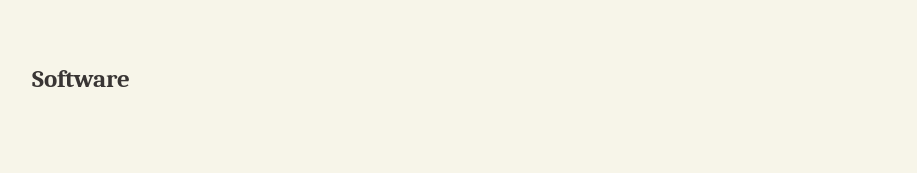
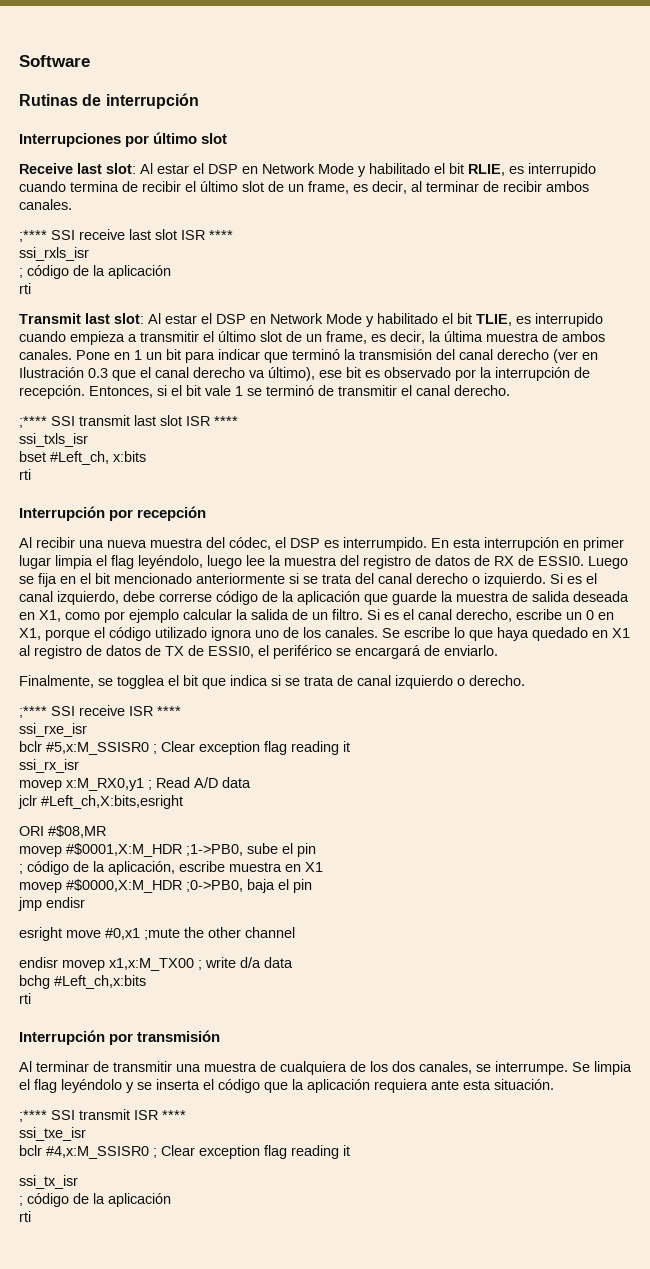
+ Rutinas de interrupción
+ Interrupciones por último slot
+ Receive last slot: Al estar el DSP en Network Mode y habilitado el bit RLIE, es interrupido cuando termina de recibir el último slot de un frame, es decir, al terminar de recibir ambos canales.
+ ;**** SSI receive last slot ISR ****
+ ssi_rxls_isr
+ ; código de la aplicación
+ rti
+ Transmit last slot: Al estar el DSP en Network Mode y habilitado el bit TLIE, es interrupido cuando empieza a transmitir el último slot de un frame, es decir, la última muestra de ambos canales. Pone en 1 un bit para indicar que terminó la transmisión del canal derecho (ver en Ilustración 0.3 que el canal derecho va último), ese bit es observado por la interrupción de recepción. Entonces, si el bit vale 1 se terminó de transmitir el canal derecho.
+ ;**** SSI transmit last slot ISR ****
+ ssi_txls_isr
+ bset #Left_ch, x:bits
+ rti
+ Interrupción por recepción
+ Al recibir una nueva muestra del códec, el DSP es interrumpido. En esta interrupción en primer lugar limpia el flag leyéndolo, luego lee la muestra del registro de datos de RX de ESSI0. Luego se fija en el bit mencionado anteriormente si se trata del canal derecho o izquierdo. Si es el canal izquierdo, debe correrse código de la aplicación que guarde la muestra de salida deseada en X1, como por ejemplo calcular la salida de un filtro. Si es el canal derecho, escribe un 0 en X1, porque el código utilizado ignora uno de los canales. Se escribe lo que haya quedado en X1 al registro de datos de TX de ESSI0, el periférico se encargará de enviarlo.
+ Finalmente, se togglea el bit que indica si se trata de canal izquierdo o derecho.
+ ;**** SSI receive ISR ****
+ ssi_rxe_isr
+ bclr #5,x:M_SSISR0 ; Clear exception flag reading it
+ ssi_rx_isr
+ movep x:M_RX0,y1 ; Read A/D data
+ jclr #Left_ch,X:bits,esright
+ ORI #$08,MR
+ movep #$0001,X:M_HDR ;1->PB0, sube el pin
+ ; código de la aplicación, escribe muestra en X1
+ movep #$0000,X:M_HDR ;0->PB0, baja el pin
+ jmp endisr
+ esright move #0,x1 ;mute the other channel
+ endisr movep x1,x:M_TX00 ; write d/a data
+ bchg #Left_ch,x:bits
+ rti
+ Interrupción por transmisión
+ Al terminar de transmitir una muestra de cualquiera de los dos canales, se interrumpe. Se limpia el flag leyéndolo y se inserta el código que la aplicación requiera ante esta situación.
+ ;**** SSI transmit ISR ****
+ ssi_txe_isr
+ bclr #4,x:M_SSISR0 ; Clear exception flag reading it
+ ssi_tx_isr
+ ; código de la aplicación
+ rti

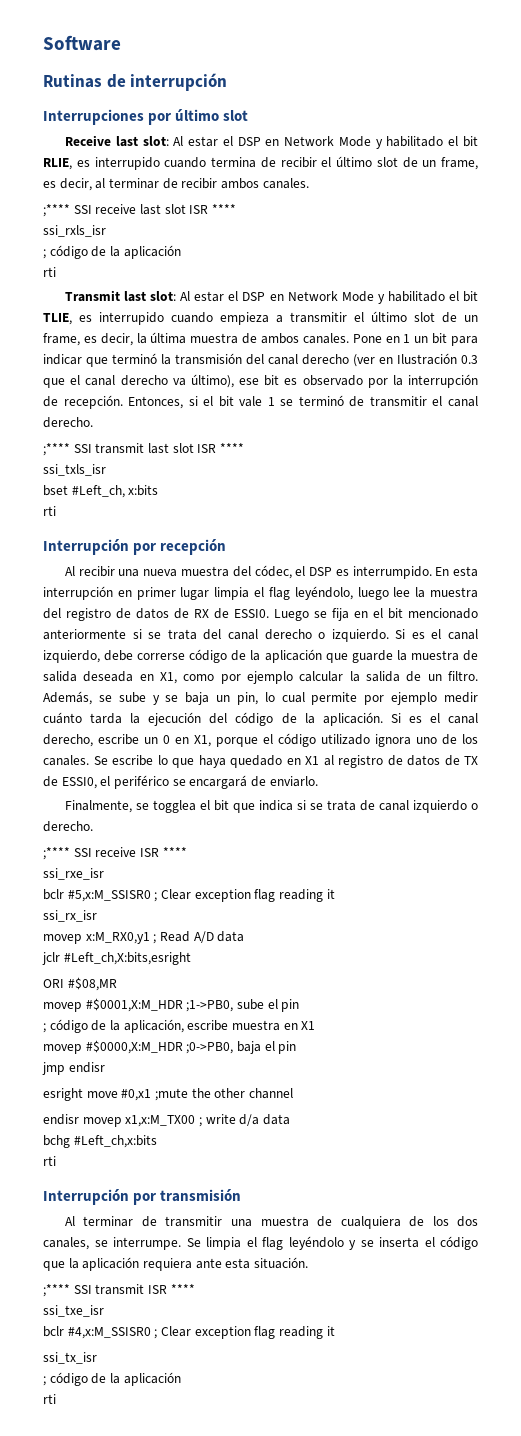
+ Además, se sube y se baja un pin, lo cual permite por ejemplo medir cuánto tarda la ejecución del código de la aplicación.

